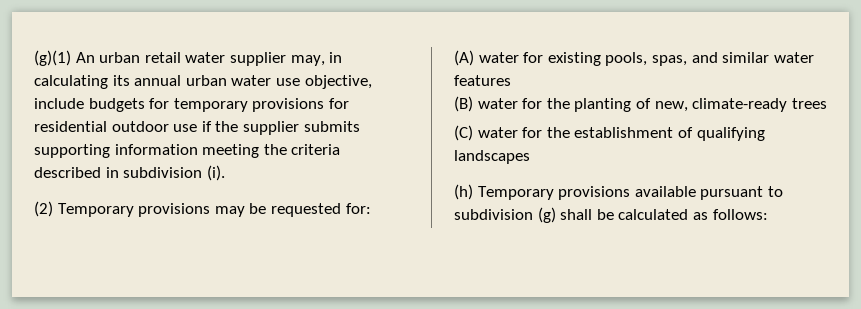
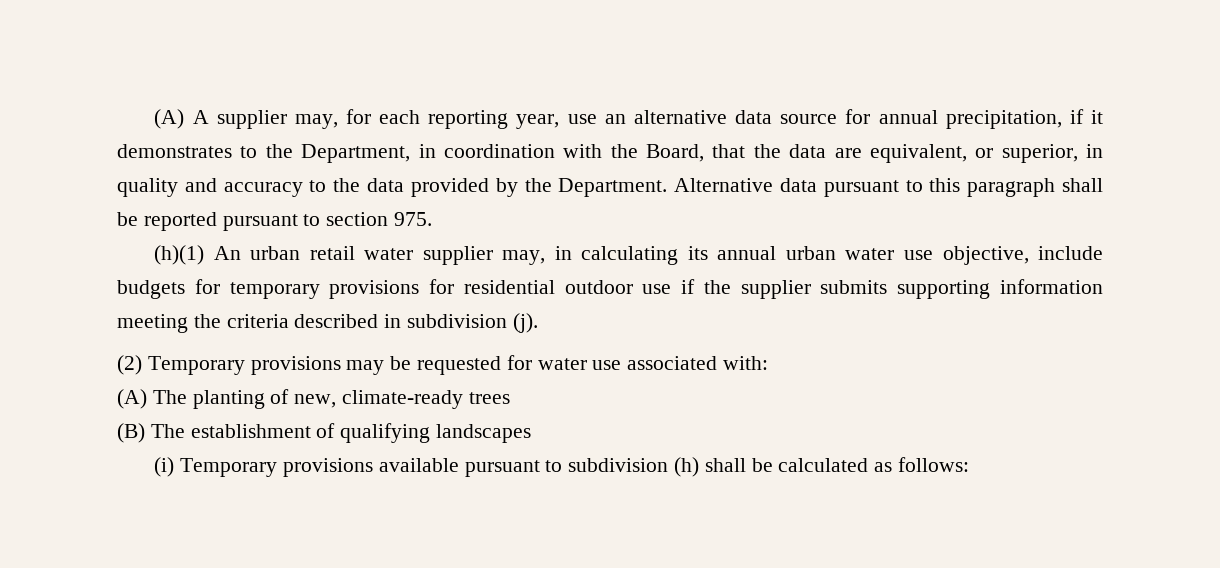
- (g)(1) An urban retail water supplier may, in calculating its annual urban water use objective, include budgets for temporary provisions for residential outdoor use if the supplier submits supporting information meeting the criteria described in subdivision (i).
+ (A) A supplier may, for each reporting year, use an alternative data source for annual precipitation, if it demonstrates to the Department, in coordination with the Board, that the data are equivalent, or superior, in quality and accuracy to the data provided by the Department. Alternative data pursuant to this paragraph shall be reported pursuant to section 975.
+ (h)(1) An urban retail water supplier may, in calculating its annual urban water use objective, include budgets for temporary provisions for residential outdoor use if the supplier submits supporting information meeting the criteria described in subdivision (j).
- (2) Temporary provisions may be requested for:
- (A) water for existing pools, spas, and similar water features
- (B) water for the planting of new, climate-ready trees
+ (2) Temporary provisions may be requested for water use associated with:
+ (A) The planting of new, climate-ready trees
- (C) water for the establishment of qualifying landscapes
+ (B) The establishment of qualifying landscapes
- (h) Temporary provisions available pursuant to subdivision (g) shall be calculated as follows:
+ (i) Temporary provisions available pursuant to subdivision (h) shall be calculated as follows:

